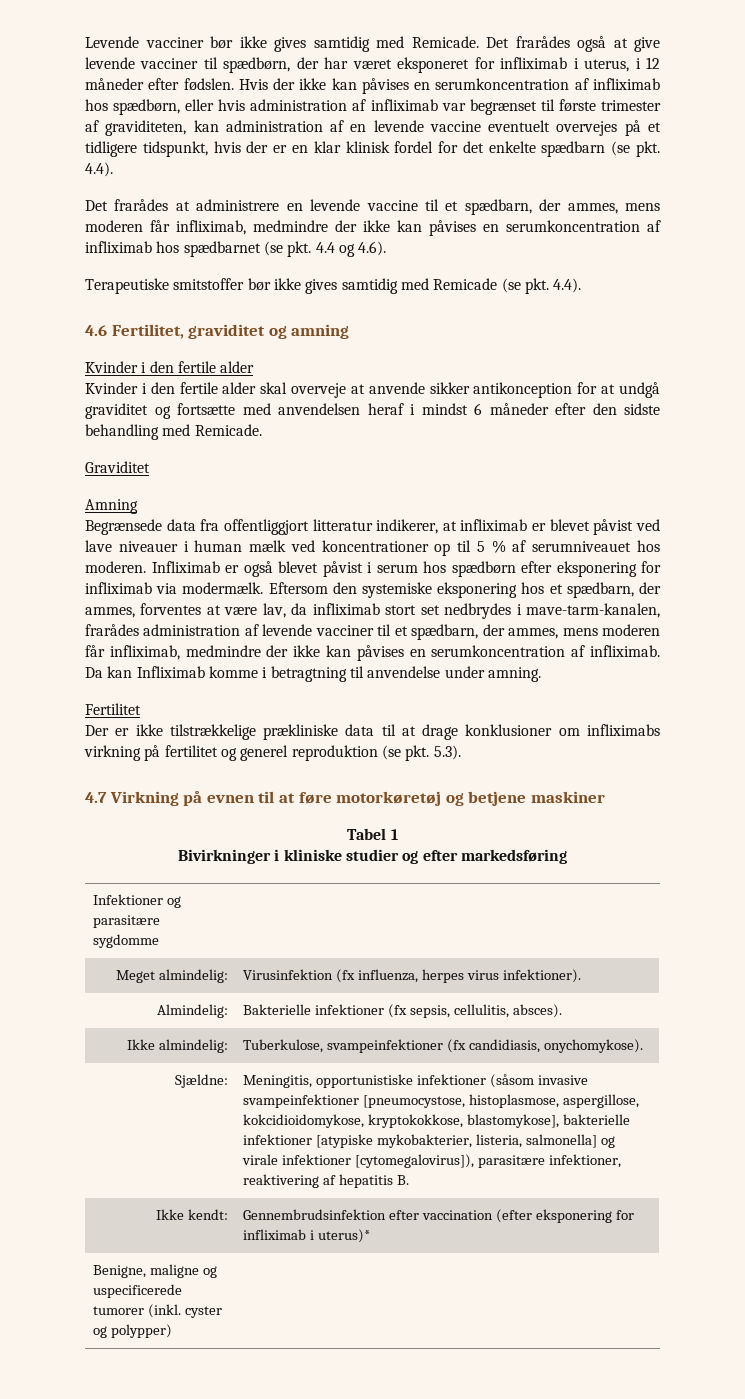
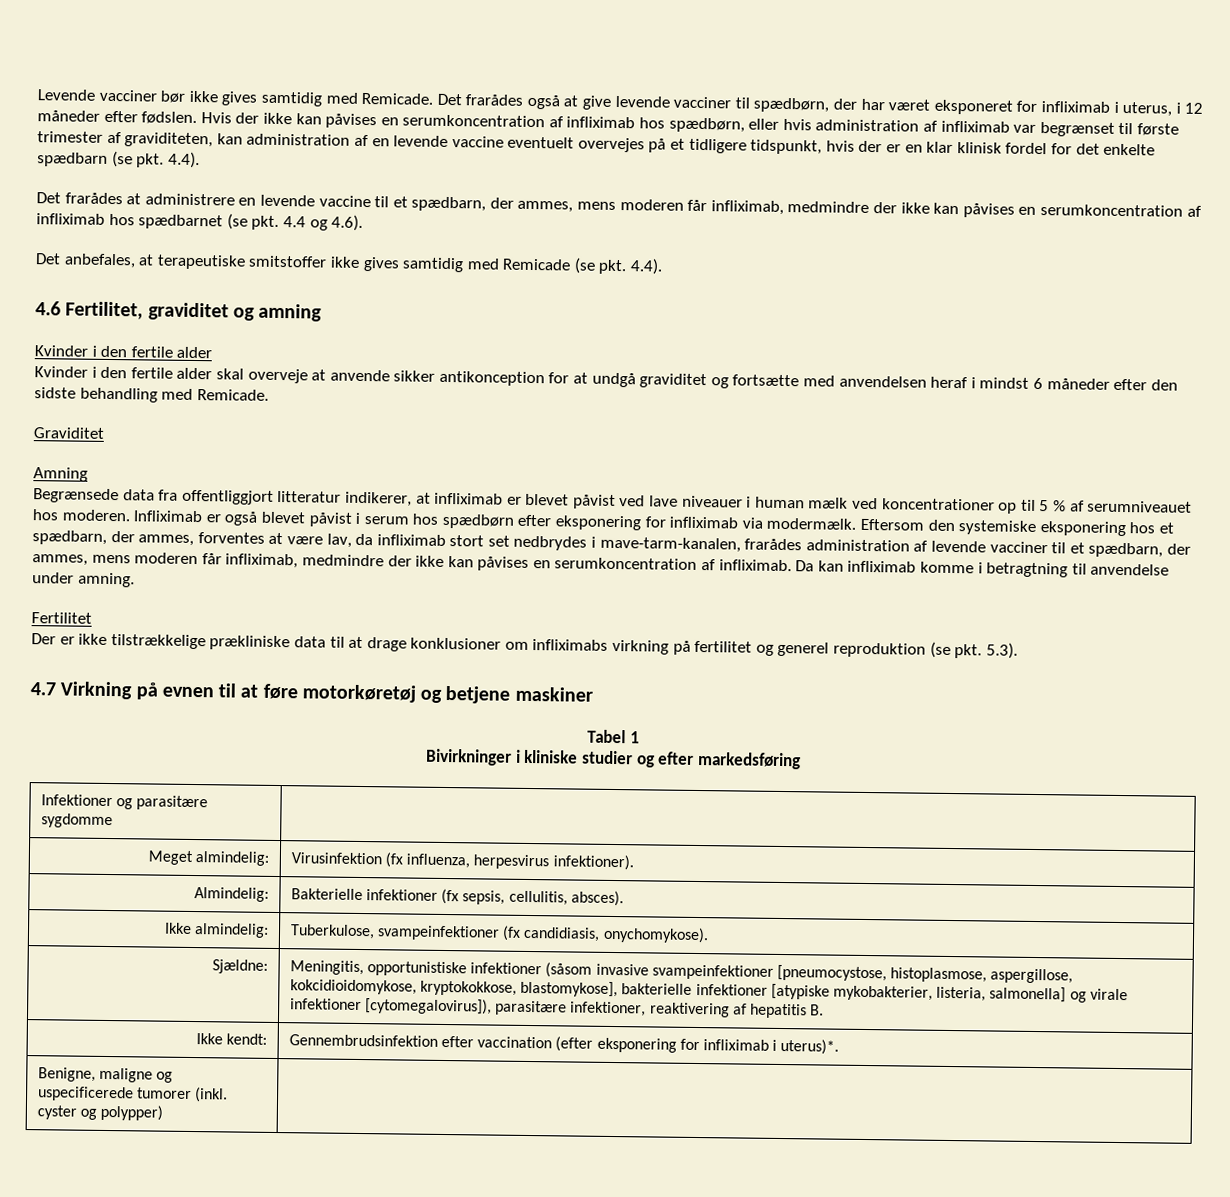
- Terapeutiske smitstoffer bør ikke gives samtidig med Remicade (se pkt. 4.4).
+ Det anbefales, at terapeutiske smitstoffer ikke gives samtidig med Remicade (se pkt. 4.4).
- Da kan Infliximab komme i betragtning til anvendelse under amning.
+ Da kan infliximab komme i betragtning til anvendelse under amning.
- Meget almindelig: | Virusinfektion (fx influenza, herpes virus infektioner).
+ Meget almindelig: | Virusinfektion (fx influenza, herpesvirus infektioner).
- Ikke kendt: | Gennembrudsinfektion efter vaccination (efter eksponering for infliximab i uterus)*
+ Ikke kendt: | Gennembrudsinfektion efter vaccination (efter eksponering for infliximab i uterus)*.

